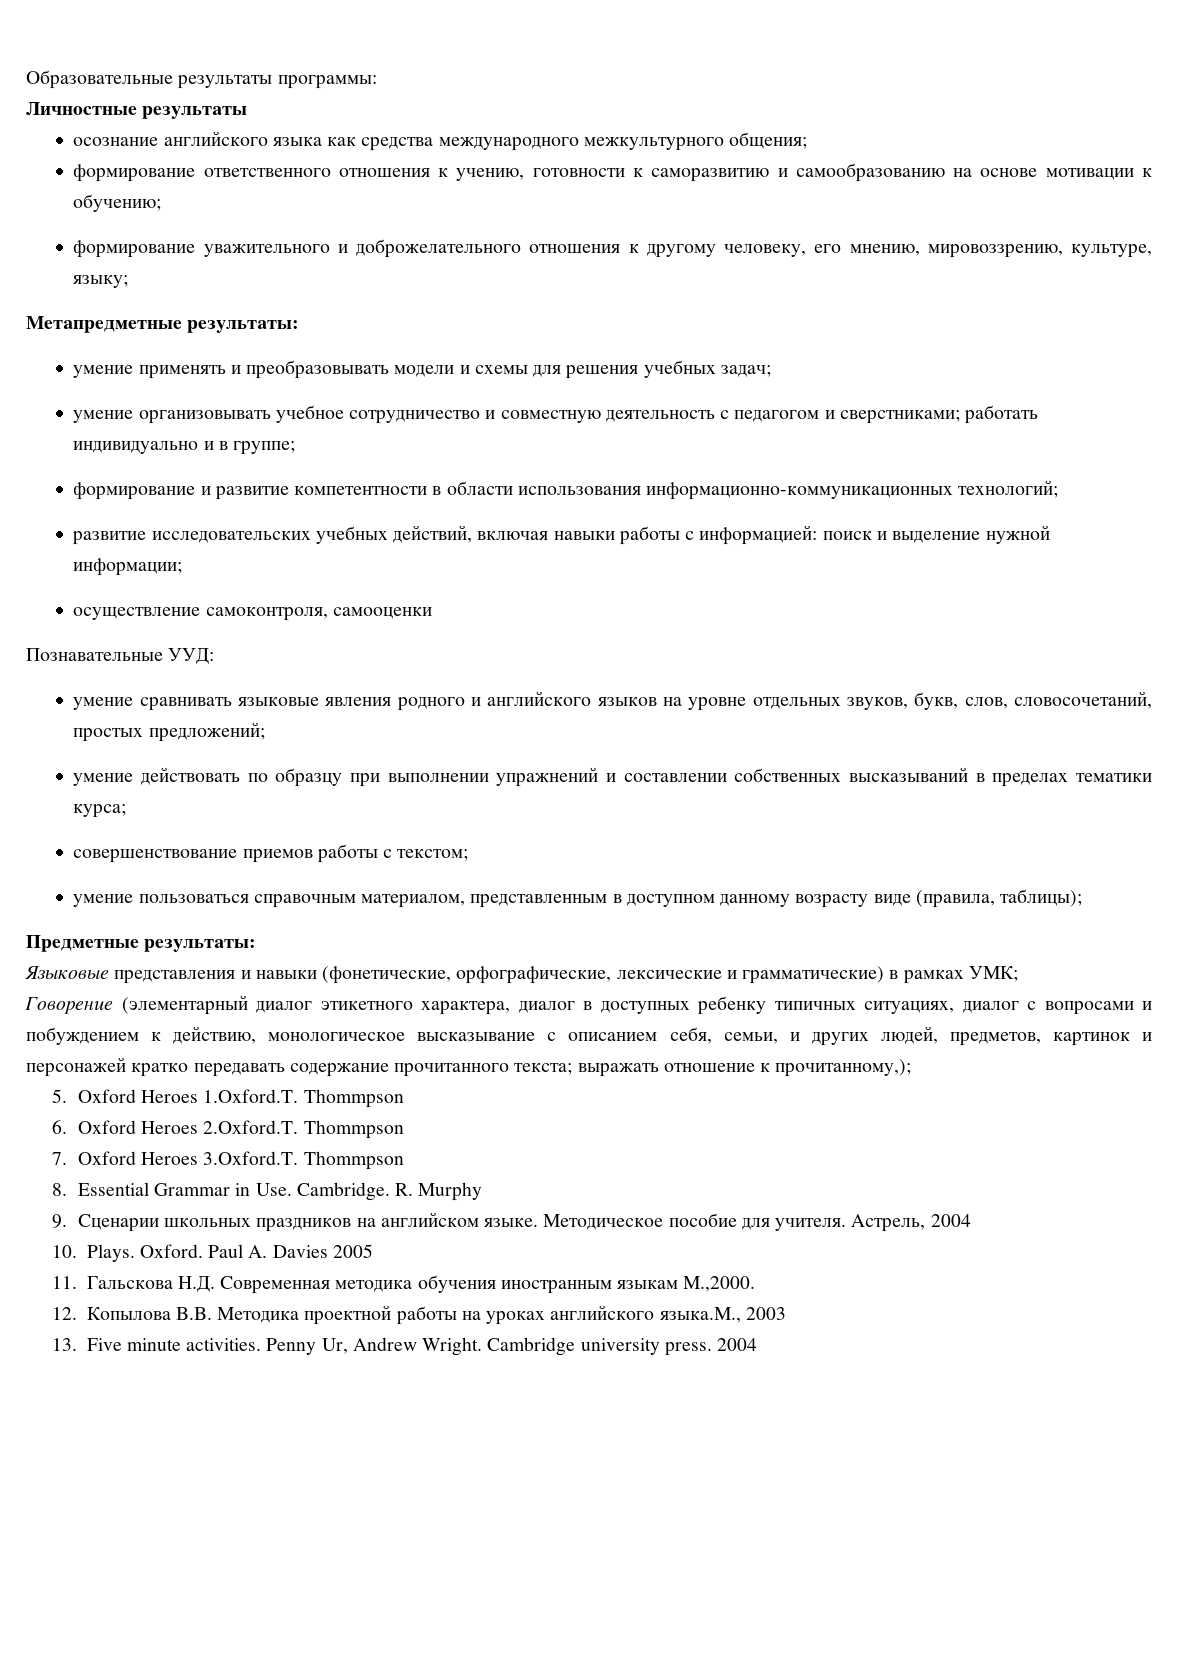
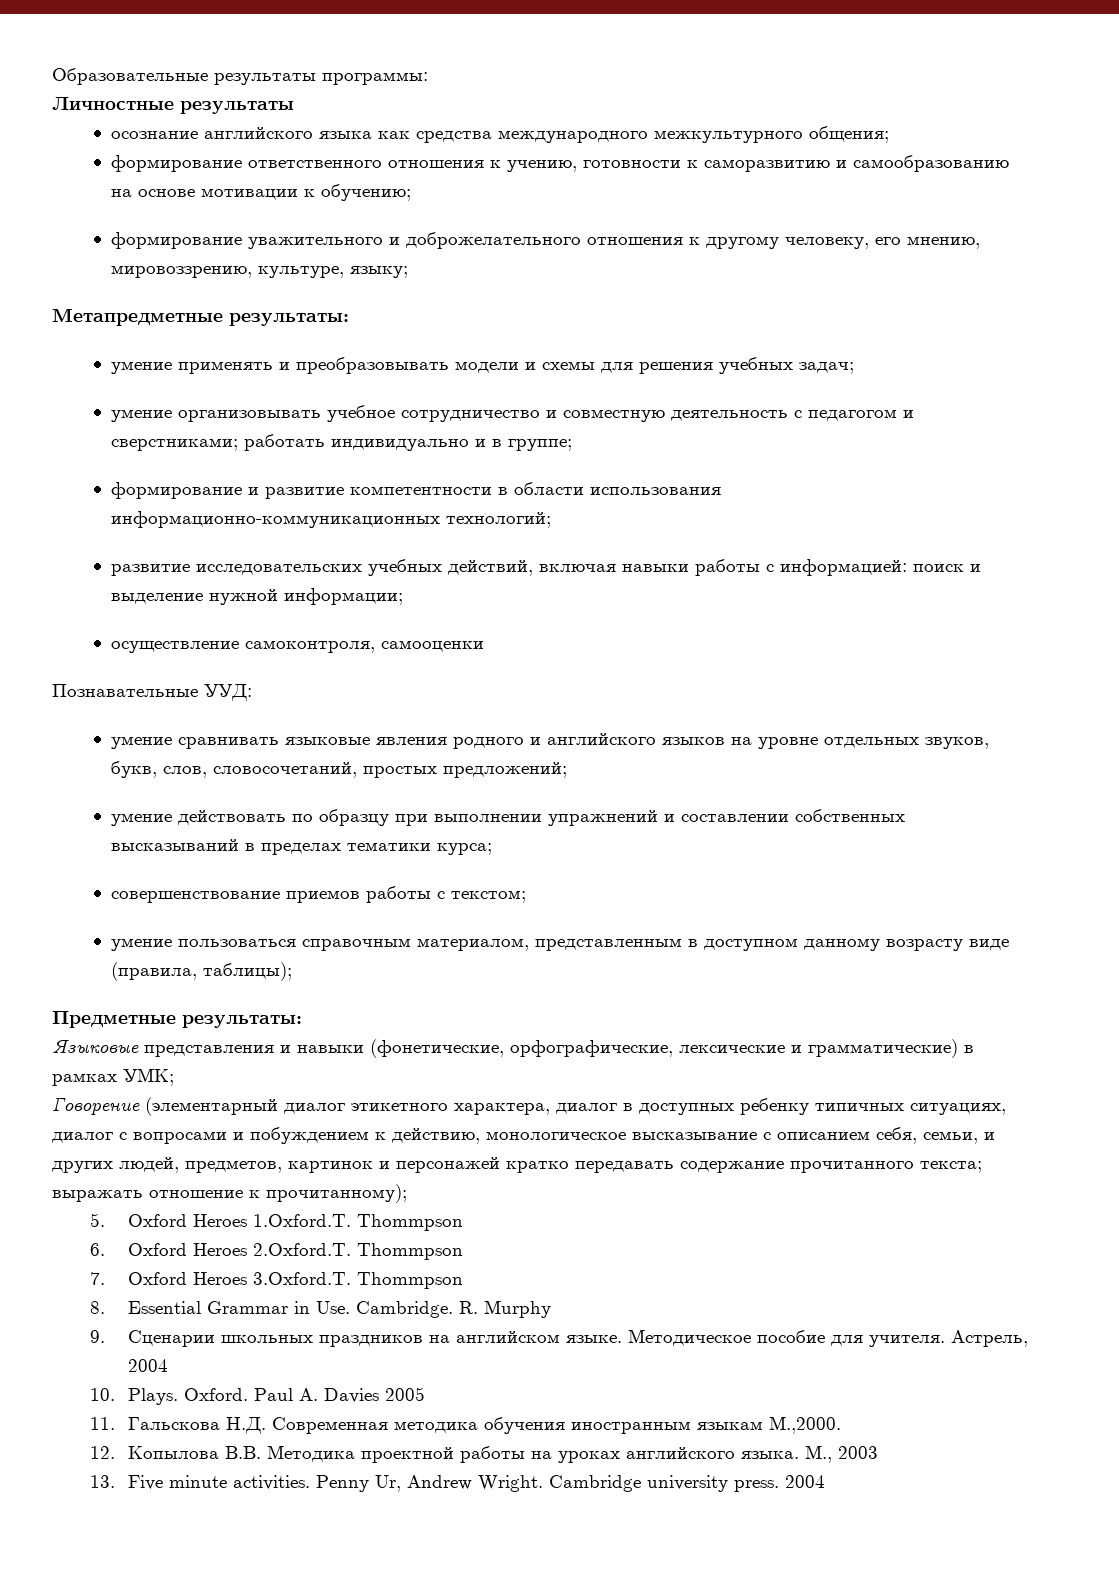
- Говорение (элементарный диалог этикетного характера, диалог в доступных ребенку типичных ситуациях, диалог с вопросами и побуждением к действию, монологическое высказывание с описанием себя, семьи, и других людей, предметов, картинок и персонажей кратко передавать содержание прочитанного текста; выражать отношение к прочитанному,);
+ Говорение (элементарный диалог этикетного характера, диалог в доступных ребенку типичных ситуациях, диалог с вопросами и побуждением к действию, монологическое высказывание с описанием себя, семьи, и других людей, предметов, картинок и персонажей кратко передавать содержание прочитанного текста; выражать отношение к прочитанному);
- 12. Копылова В.В. Методика проектной работы на уроках английского языка.М., 2003
+ 12. Копылова В.В. Методика проектной работы на уроках английского языка. М., 2003

